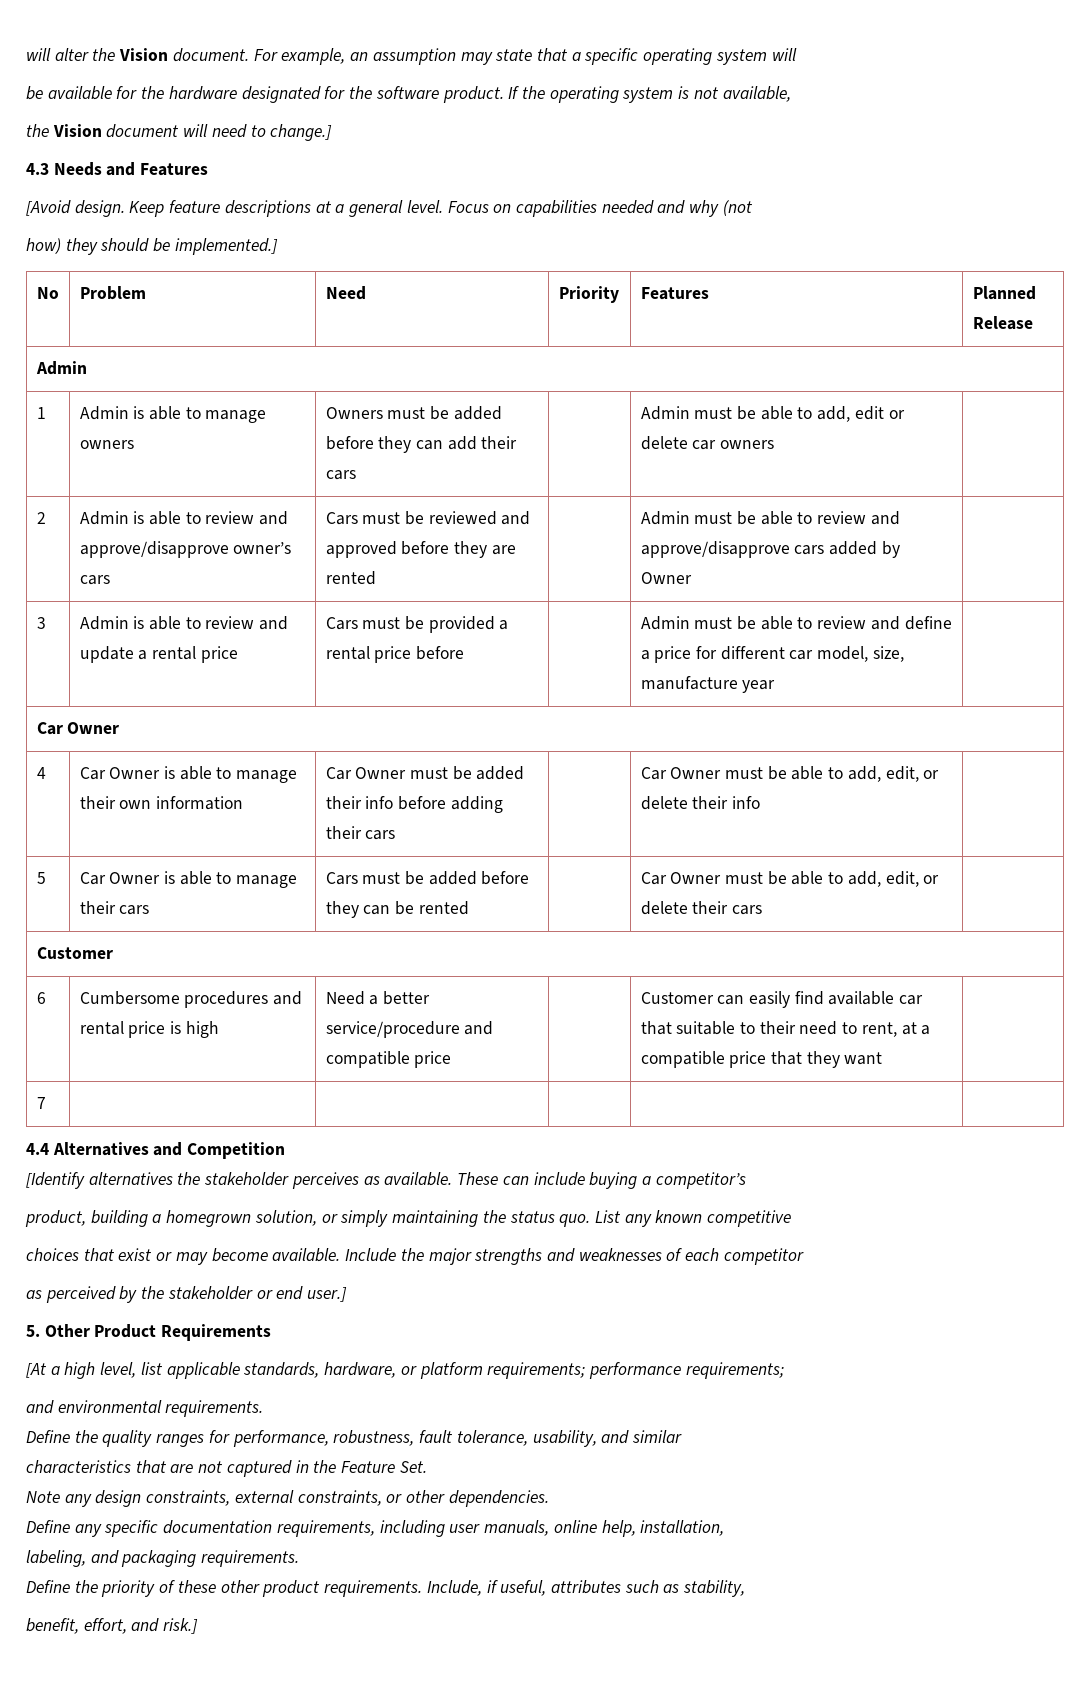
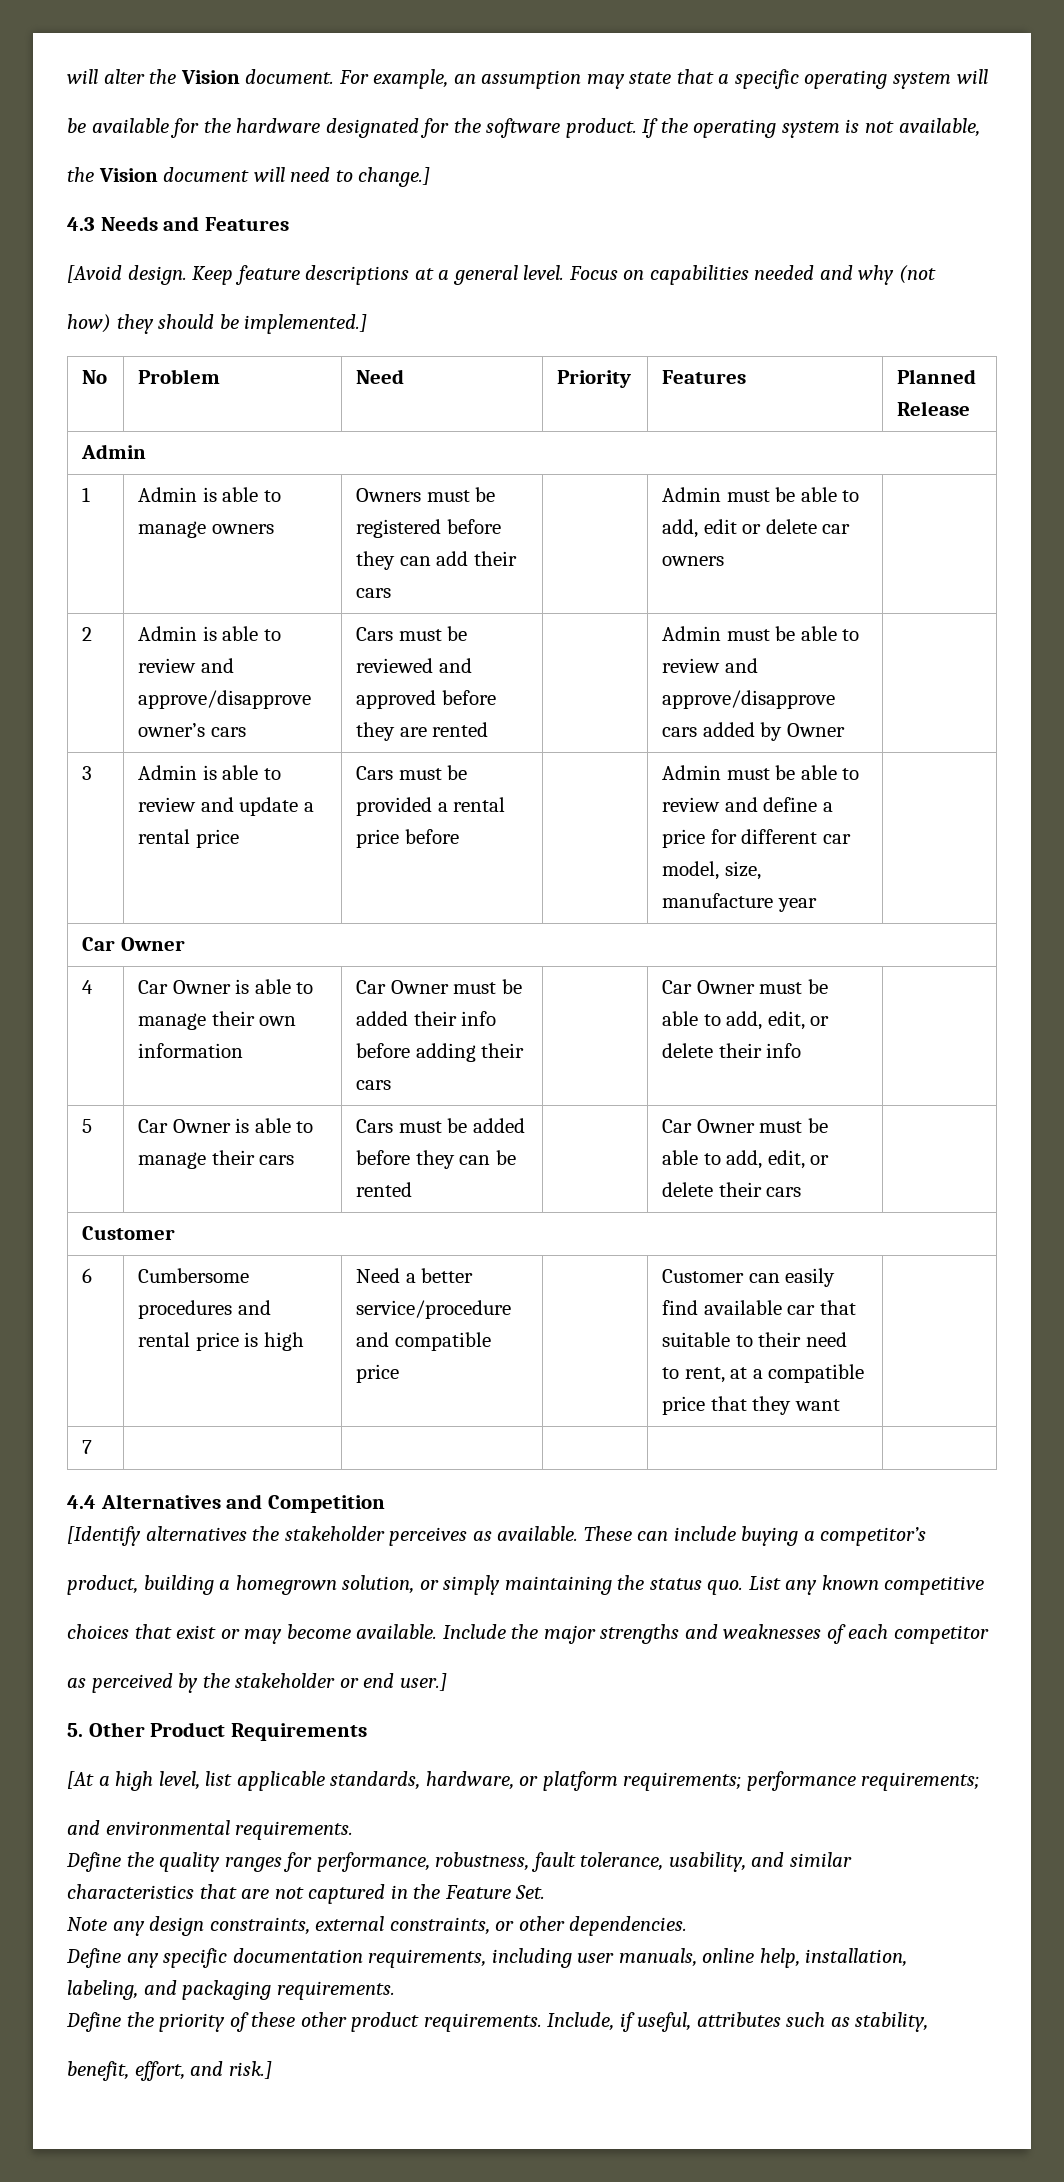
- 1 | Admin is able to manage owners | Owners must be added before they can add their cars | | Admin must be able to add, edit or delete car owners |
+ 1 | Admin is able to manage owners | Owners must be registered before they can add their cars | | Admin must be able to add, edit or delete car owners |

